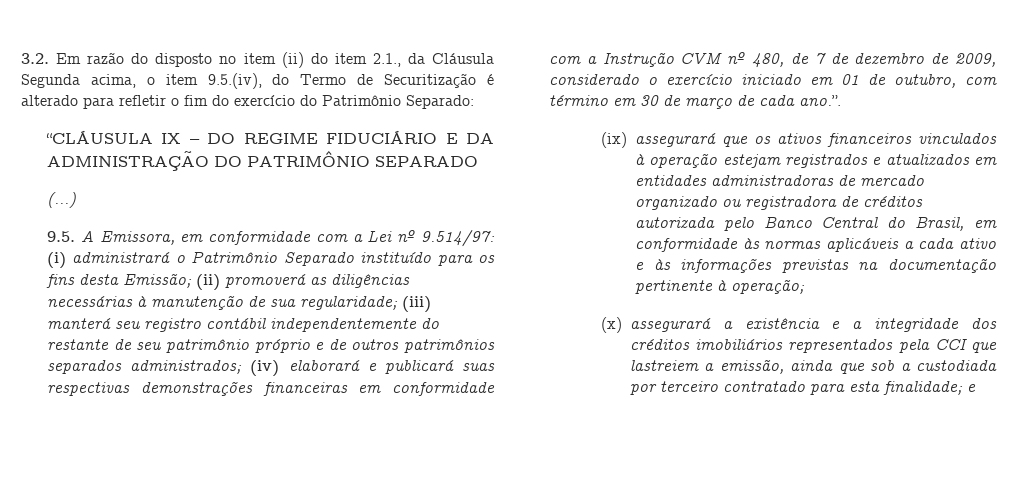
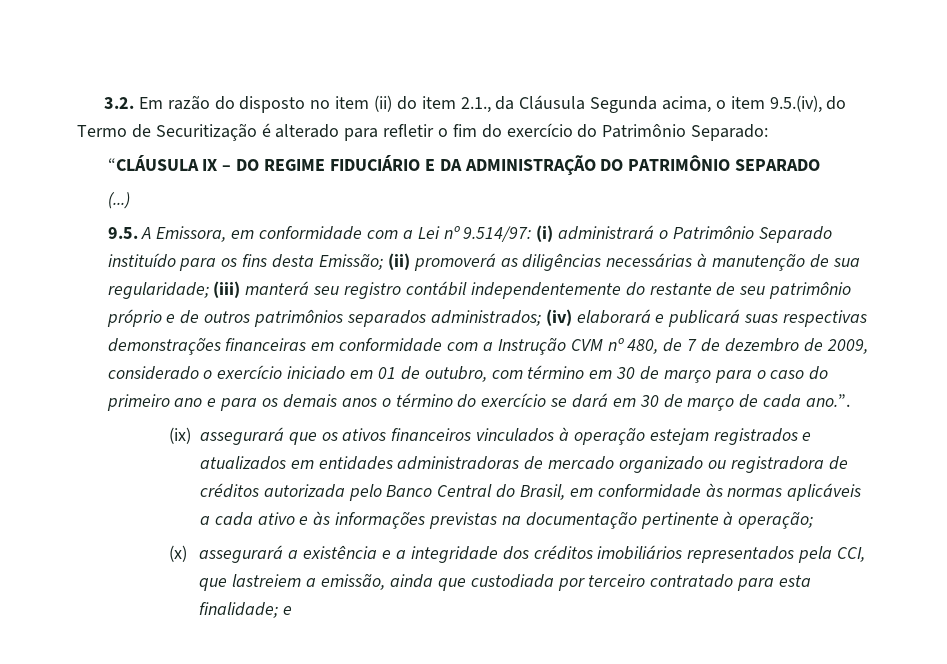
- (iv) elaborará e publicará suas respectivas demonstrações financeiras em conformidade com a Instrução CVM nº 480, de 7 de dezembro de 2009, considerado o exercício iniciado em 01 de outubro, com término em 30 de março de cada ano.”.
+ (iv) elaborará e publicará suas respectivas demonstrações financeiras em conformidade com a Instrução CVM nº 480, de 7 de dezembro de 2009, considerado o exercício iniciado em 01 de outubro, com término em 30 de março para o caso do primeiro ano e para os demais anos o término do exercício se dará em 30 de março de cada ano.”.
- (x) assegurará a existência e a integridade dos créditos imobiliários representados pela CCI que lastreiem a emissão, ainda que sob a custodiada por terceiro contratado para esta finalidade; e
+ (x) assegurará a existência e a integridade dos créditos imobiliários representados pela CCI, que lastreiem a emissão, ainda que custodiada por terceiro contratado para esta finalidade; e

